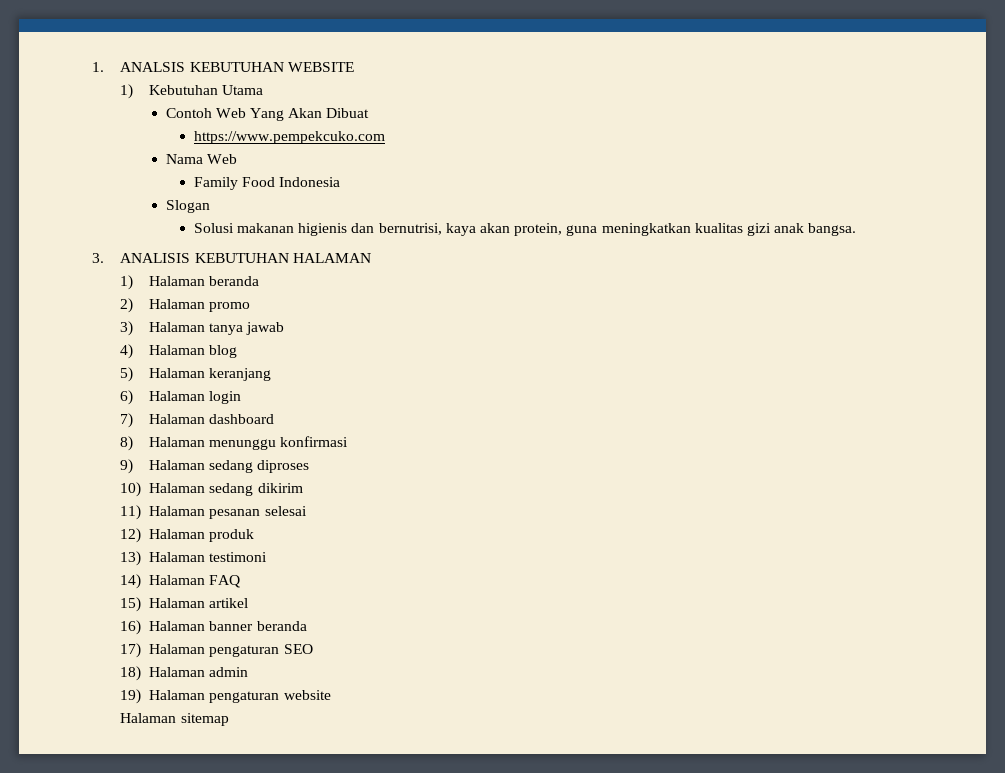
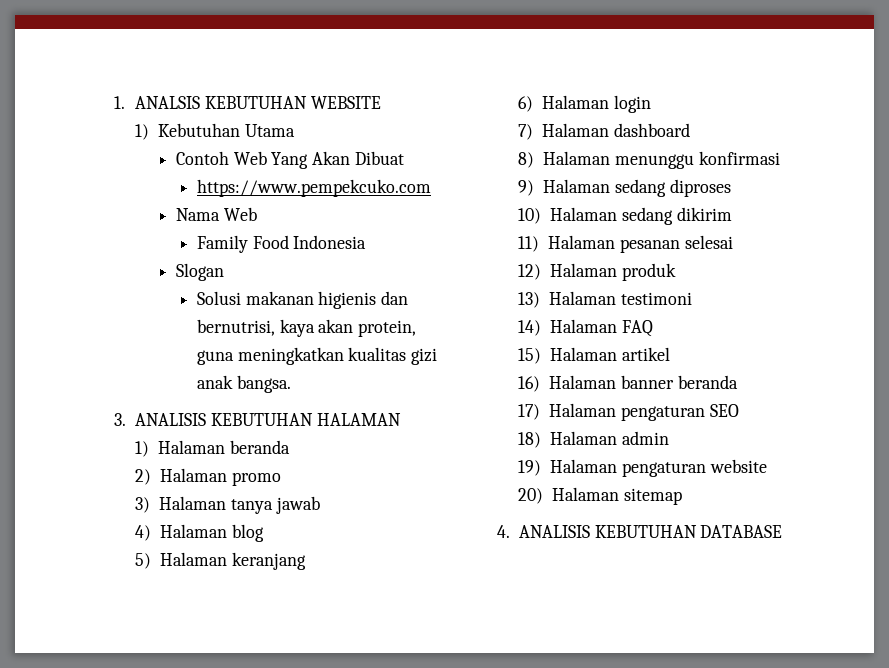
- Halaman sitemap
+ 20) Halaman sitemap
+ 4. ANALISIS KEBUTUHAN DATABASE

